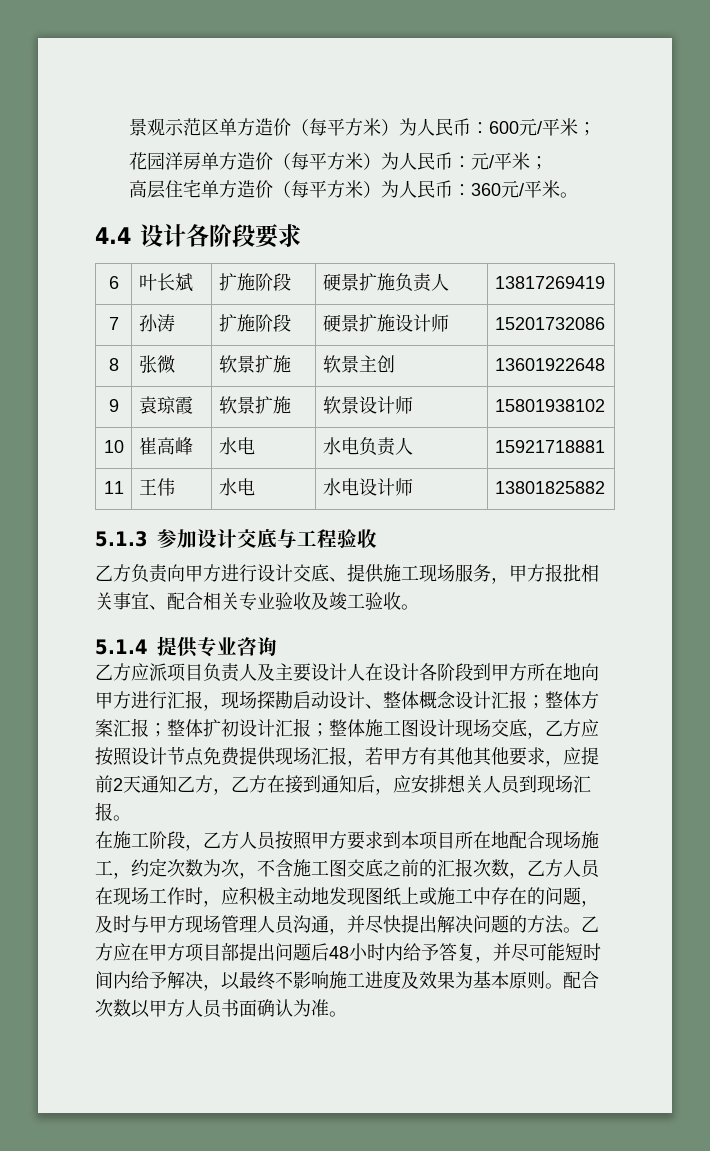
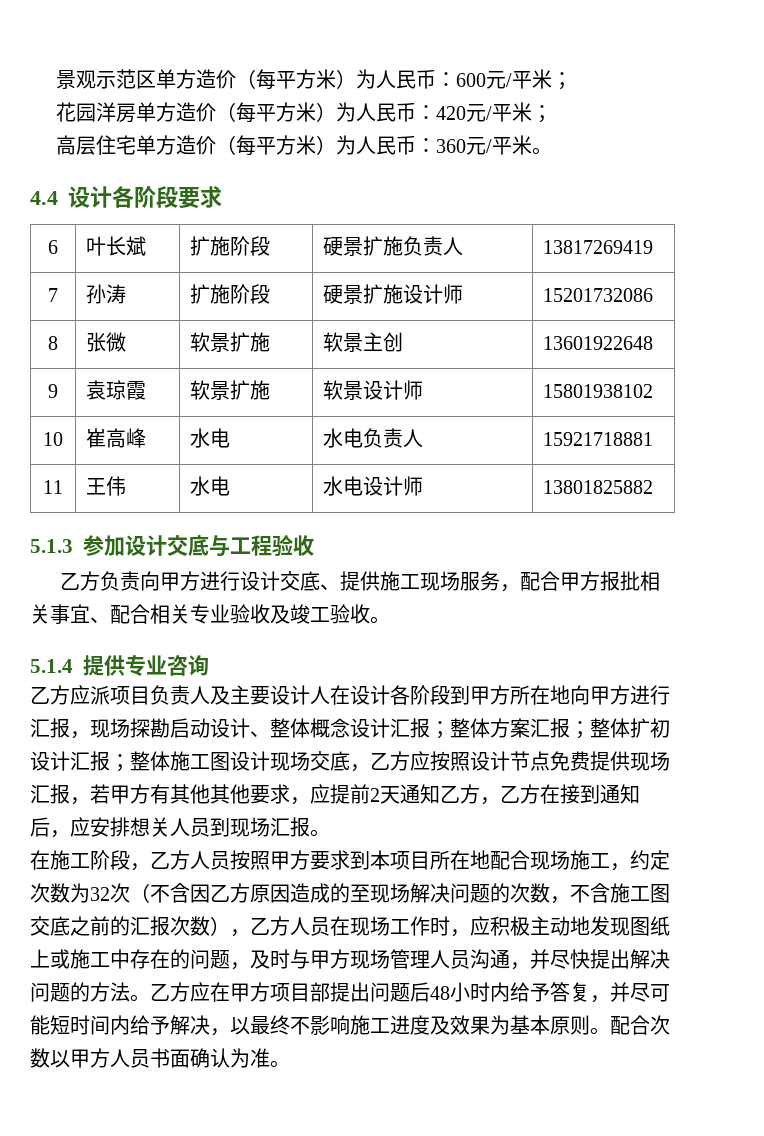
- 花园洋房单方造价（每平方米）为人民币：元/平米；
+ 花园洋房单方造价（每平方米）为人民币：420元/平米；
- 乙方负责向甲方进行设计交底、提供施工现场服务，甲方报批相关事宜、配合相关专业验收及竣工验收。
+ 乙方负责向甲方进行设计交底、提供施工现场服务，配合甲方报批相关事宜、配合相关专业验收及竣工验收。
- 在施工阶段，乙方人员按照甲方要求到本项目所在地配合现场施工，约定次数为次，不含施工图交底之前的汇报次数，乙方人员在现场工作时，应积极主动地发现图纸上或施工中存在的问题，及时与甲方现场管理人员沟通，并尽快提出解决问题的方法。
+ 在施工阶段，乙方人员按照甲方要求到本项目所在地配合现场施工，约定次数为32次（不含因乙方原因造成的至现场解决问题的次数，不含施工图交底之前的汇报次数），乙方人员在现场工作时，应积极主动地发现图纸上或施工中存在的问题，及时与甲方现场管理人员沟通，并尽快提出解决问题的方法。

